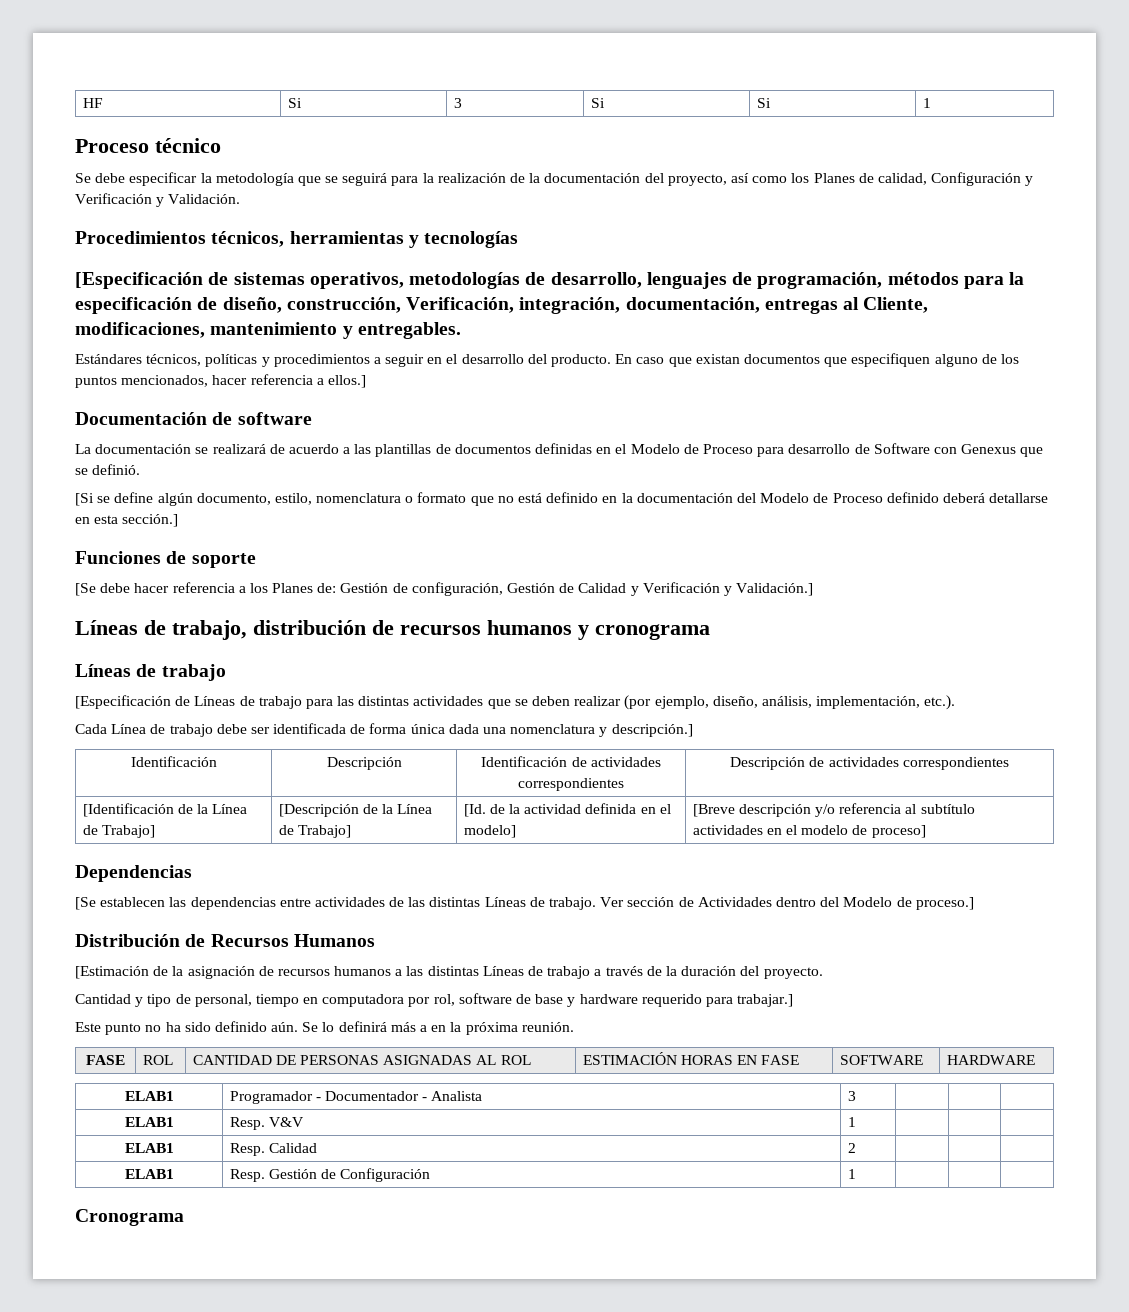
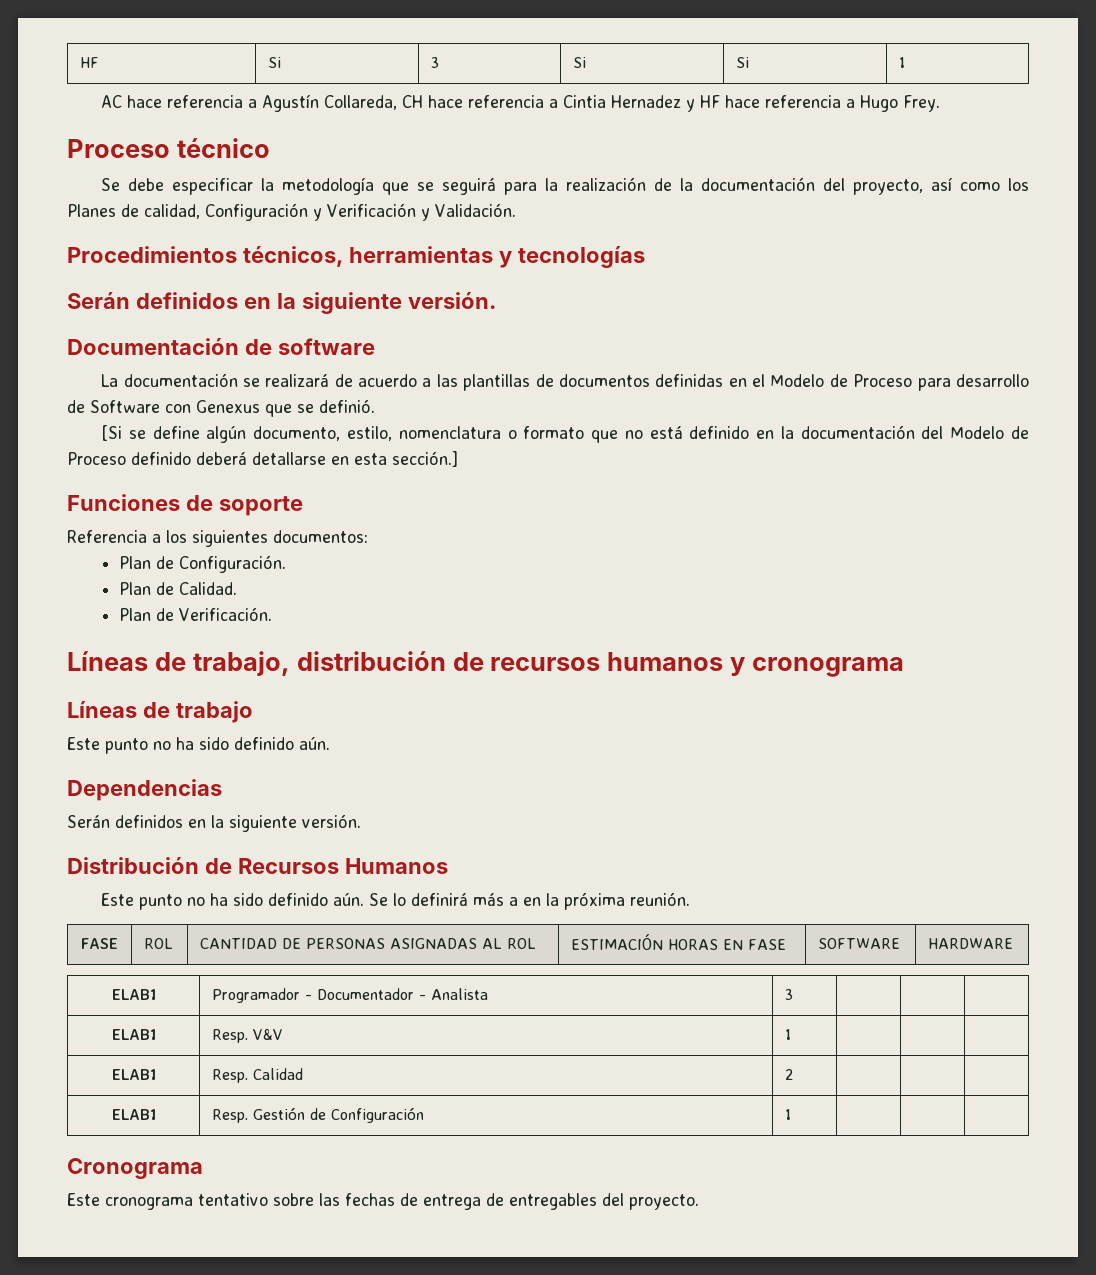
+ AC hace referencia a Agustín Collareda, CH hace referencia a Cintia Hernadez y HF hace referencia a Hugo Frey.
  Procedimientos técnicos, herramientas y tecnologías
- [Especificación de sistemas operativos, metodologías de desarrollo, lenguajes de programación, métodos para la especificación de diseño, construcción, Verificación, integración, documentación, entregas al Cliente, modificaciones, mantenimiento y entregables.
- Estándares técnicos, políticas y procedimientos a seguir en el desarrollo del producto. En caso que existan documentos que especifiquen alguno de los puntos mencionados, hacer referencia a ellos.]
+ Serán definidos en la siguiente versión.
- [Se debe hacer referencia a los Planes de: Gestión de configuración, Gestión de Calidad y Verificación y Validación.]
+ Referencia a los siguientes documentos:
+ Plan de Configuración.
+ Plan de Calidad.
+ Plan de Verificación.
  Líneas de trabajo, distribución de recursos humanos y cronograma
  Líneas de trabajo
- [Especificación de Líneas de trabajo para las distintas actividades que se deben realizar (por ejemplo, diseño, análisis, implementación, etc.).
- Cada Línea de trabajo debe ser identificada de forma única dada una nomenclatura y descripción.]
- Identificación | Descripción | Identificación de actividades correspondientes | Descripción de actividades correspondientes
- [Identificación de la Línea de Trabajo] | [Descripción de la Línea de Trabajo] | [Id. de la actividad definida en el modelo] | [Breve descripción y/o referencia al subtítulo actividades en el modelo de proceso]
+ Este punto no ha sido definido aún.
  Dependencias
- [Se establecen las dependencias entre actividades de las distintas Líneas de trabajo. Ver sección de Actividades dentro del Modelo de proceso.]
+ Serán definidos en la siguiente versión.
  Distribución de Recursos Humanos
- [Estimación de la asignación de recursos humanos a las distintas Líneas de trabajo a través de la duración del proyecto.
- Cantidad y tipo de personal, tiempo en computadora por rol, software de base y hardware requerido para trabajar.]
+ Este cronograma tentativo sobre las fechas de entrega de entregables del proyecto.

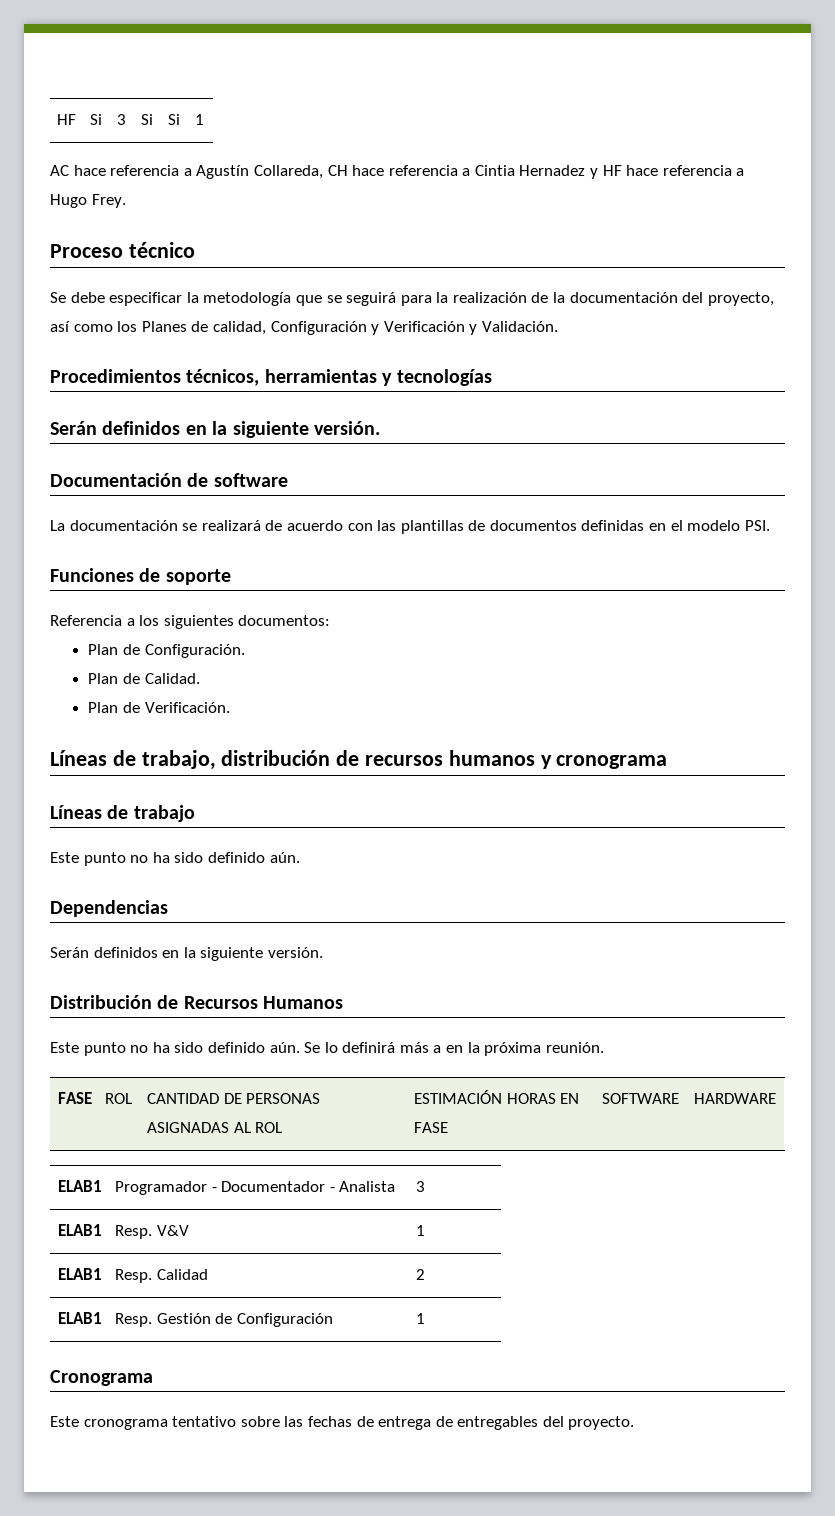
- La documentación se realizará de acuerdo a las plantillas de documentos definidas en el Modelo de Proceso para desarrollo de Software con Genexus que se definió.
- [Si se define algún documento, estilo, nomenclatura o formato que no está definido en la documentación del Modelo de Proceso definido deberá detallarse en esta sección.]
+ La documentación se realizará de acuerdo con las plantillas de documentos definidas en el modelo PSI.

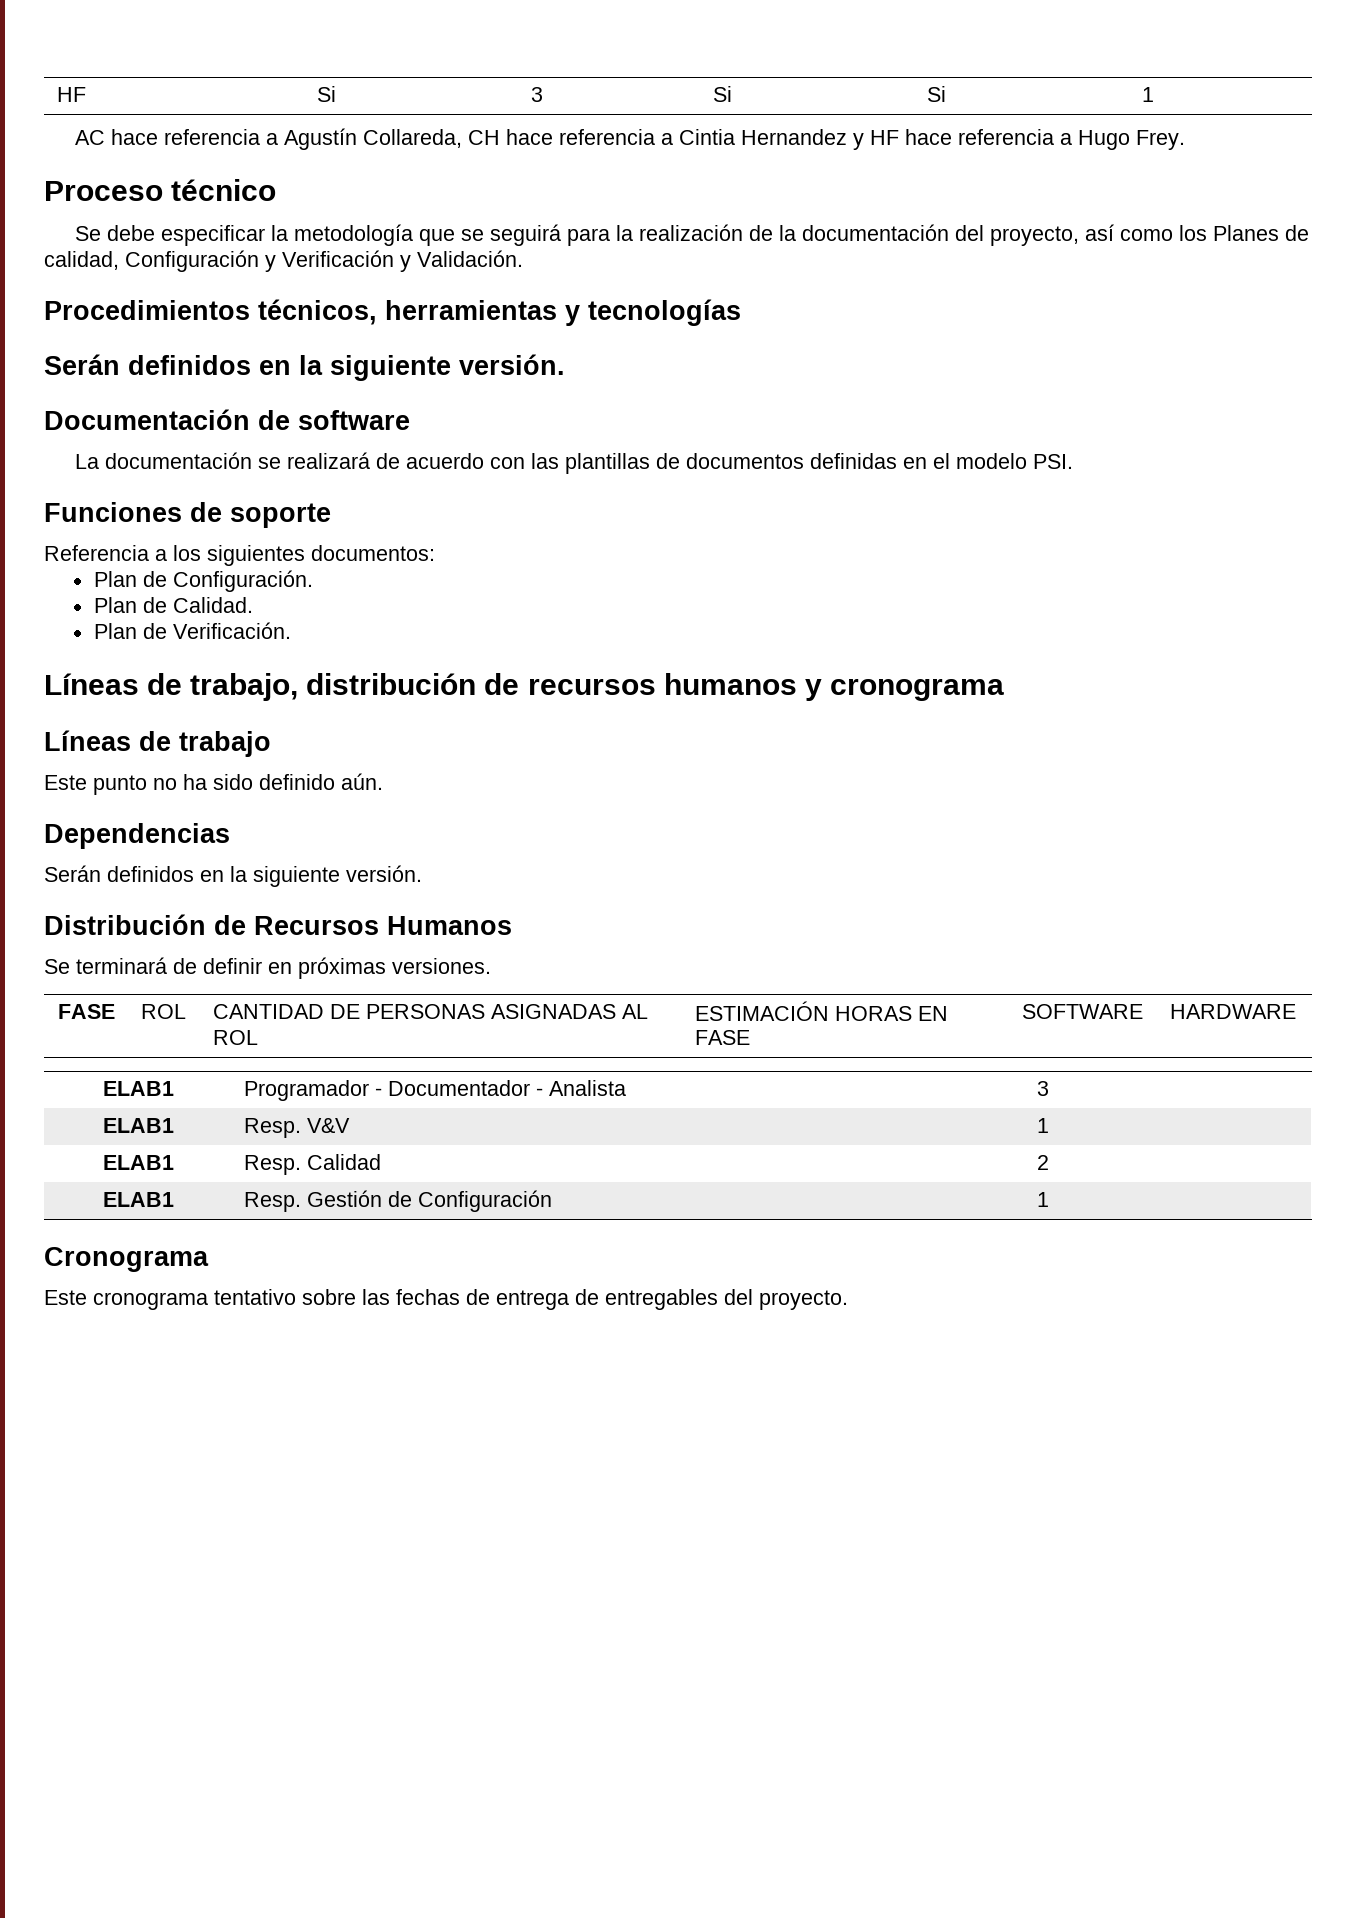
- AC hace referencia a Agustín Collareda, CH hace referencia a Cintia Hernadez y HF hace referencia a Hugo Frey.
+ AC hace referencia a Agustín Collareda, CH hace referencia a Cintia Hernandez y HF hace referencia a Hugo Frey.
- Este punto no ha sido definido aún. Se lo definirá más a en la próxima reunión.
+ Se terminará de definir en próximas versiones.

